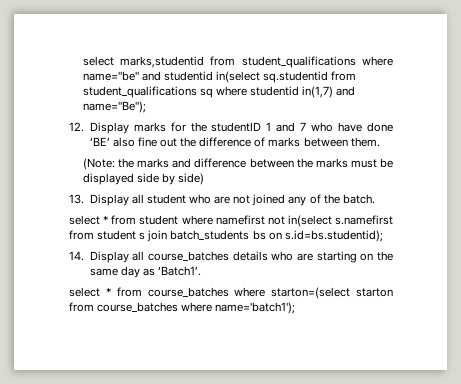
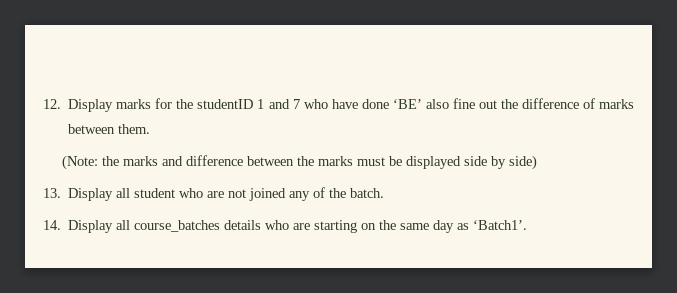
- select marks,studentid from student_qualifications where name="be" and studentid in(select sq.studentid from student_qualifications sq where studentid in(1,7) and name="Be");
- select * from student where namefirst not in(select s.namefirst from student s join batch_students bs on s.id=bs.studentid);
- select * from course_batches where starton=(select starton from course_batches where name='batch1');

